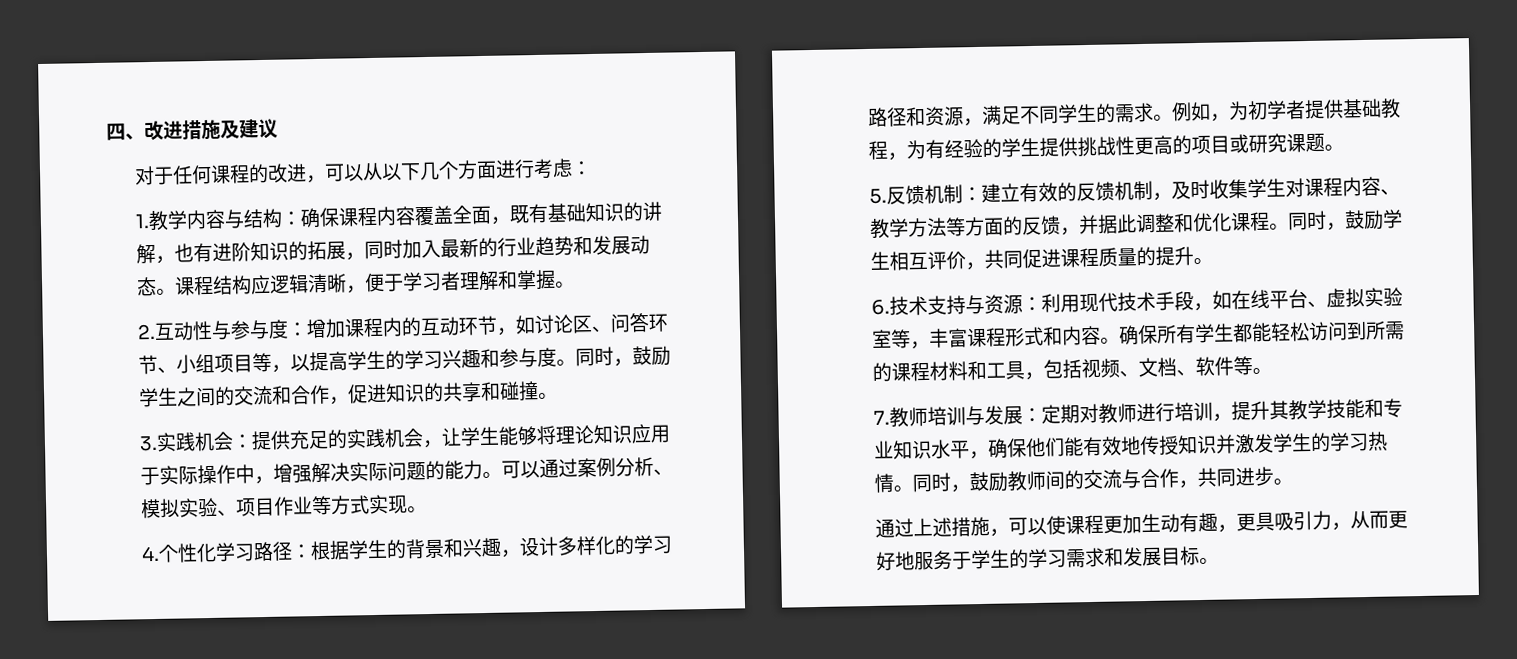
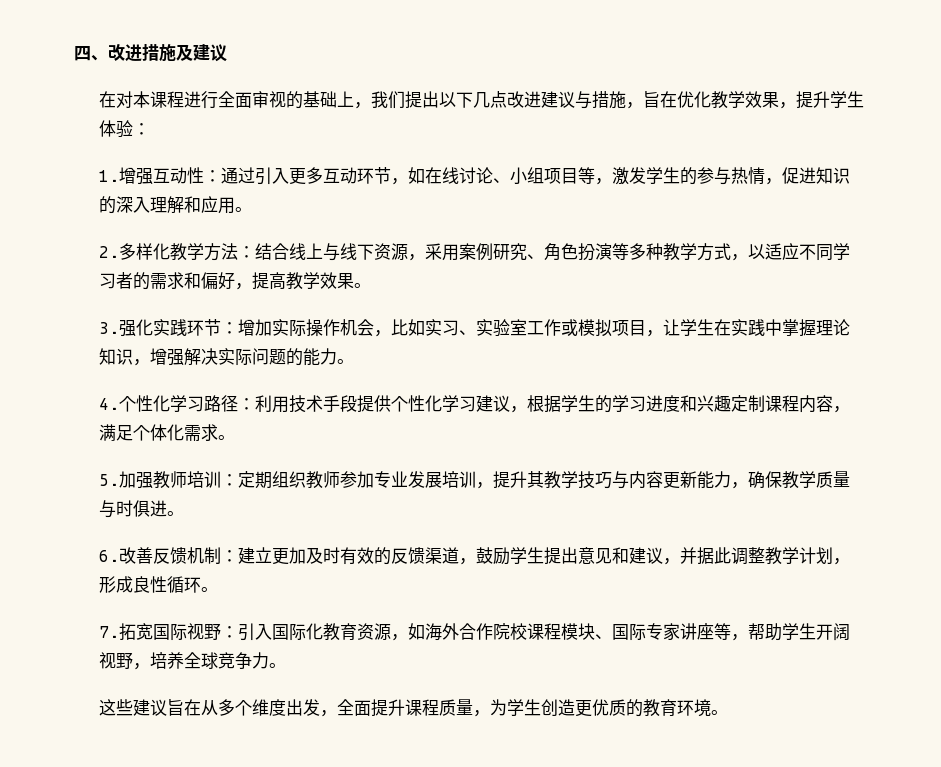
- 对于任何课程的改进，可以从以下几个方面进行考虑：
- 1.教学内容与结构：确保课程内容覆盖全面，既有基础知识的讲解，也有进阶知识的拓展，同时加入最新的行业趋势和发展动态。课程结构应逻辑清晰，便于学习者理解和掌握。
- 2.互动性与参与度：增加课程内的互动环节，如讨论区、问答环节、小组项目等，以提高学生的学习兴趣和参与度。同时，鼓励学生之间的交流和合作，促进知识的共享和碰撞。
- 3.实践机会：提供充足的实践机会，让学生能够将理论知识应用于实际操作中，增强解决实际问题的能力。可以通过案例分析、模拟实验、项目作业等方式实现。
+ 在对本课程进行全面审视的基础上，我们提出以下几点改进建议与措施，旨在优化教学效果，提升学生体验：
+ 1.增强互动性：通过引入更多互动环节，如在线讨论、小组项目等，激发学生的参与热情，促进知识的深入理解和应用。
+ 2.多样化教学方法：结合线上与线下资源，采用案例研究、角色扮演等多种教学方式，以适应不同学习者的需求和偏好，提高教学效果。
+ 3.强化实践环节：增加实际操作机会，比如实习、实验室工作或模拟项目，让学生在实践中掌握理论知识，增强解决实际问题的能力。
- 4.个性化学习路径：根据学生的背景和兴趣，设计多样化的学习路径和资源，满足不同学生的需求。例如，为初学者提供基础教程，为有经验的学生提供挑战性更高的项目或研究课题。
- 5.反馈机制：建立有效的反馈机制，及时收集学生对课程内容、教学方法等方面的反馈，并据此调整和优化课程。同时，鼓励学生相互评价，共同促进课程质量的提升。
- 6.技术支持与资源：利用现代技术手段，如在线平台、虚拟实验室等，丰富课程形式和内容。确保所有学生都能轻松访问到所需的课程材料和工具，包括视频、文档、软件等。
- 7.教师培训与发展：定期对教师进行培训，提升其教学技能和专业知识水平，确保他们能有效地传授知识并激发学生的学习热情。同时，鼓励教师间的交流与合作，共同进步。
- 通过上述措施，可以使课程更加生动有趣，更具吸引力，从而更好地服务于学生的学习需求和发展目标。
+ 4.个性化学习路径：利用技术手段提供个性化学习建议，根据学生的学习进度和兴趣定制课程内容，满足个体化需求。
+ 5.加强教师培训：定期组织教师参加专业发展培训，提升其教学技巧与内容更新能力，确保教学质量与时俱进。
+ 6.改善反馈机制：建立更加及时有效的反馈渠道，鼓励学生提出意见和建议，并据此调整教学计划，形成良性循环。
+ 7.拓宽国际视野：引入国际化教育资源，如海外合作院校课程模块、国际专家讲座等，帮助学生开阔视野，培养全球竞争力。
+ 这些建议旨在从多个维度出发，全面提升课程质量，为学生创造更优质的教育环境。

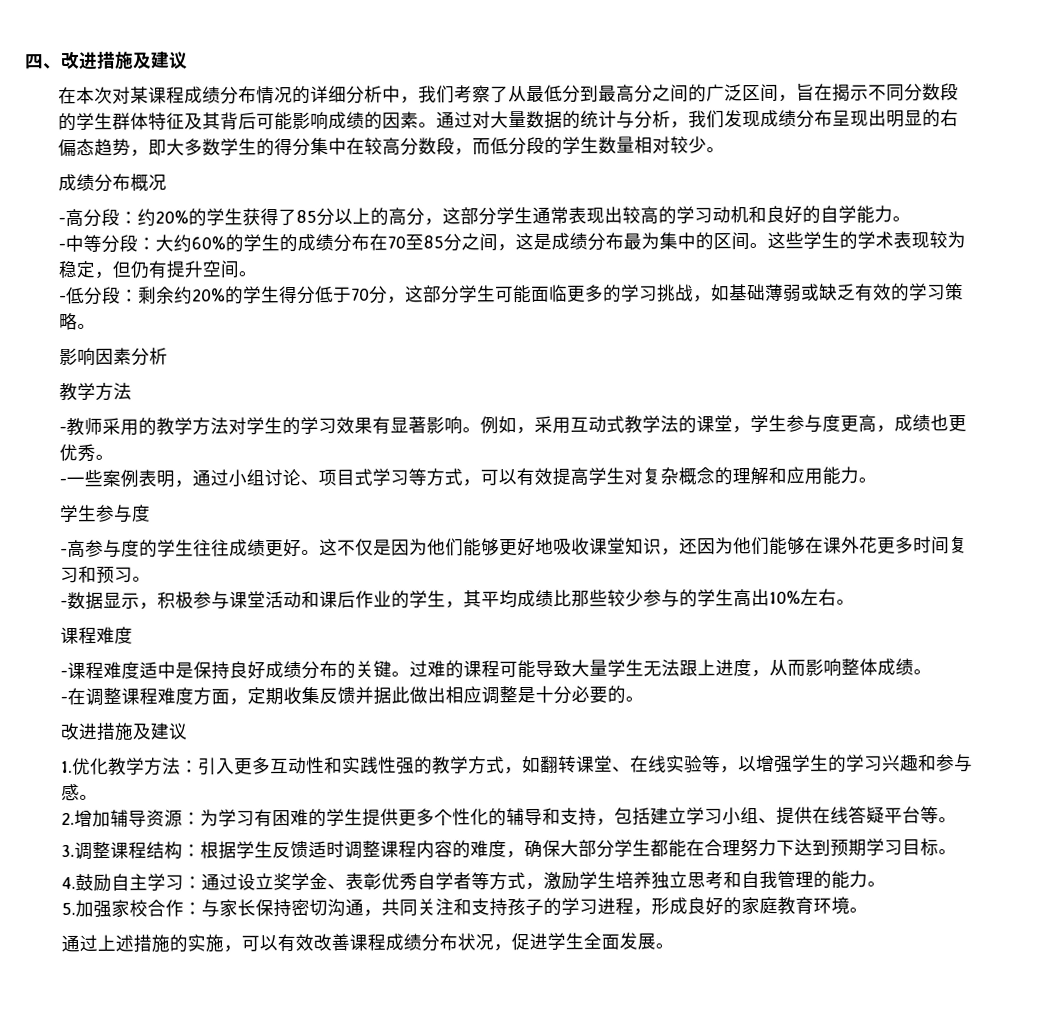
- 在对本课程进行全面审视的基础上，我们提出以下几点改进建议与措施，旨在优化教学效果，提升学生体验：
- 1.增强互动性：通过引入更多互动环节，如在线讨论、小组项目等，激发学生的参与热情，促进知识的深入理解和应用。
- 2.多样化教学方法：结合线上与线下资源，采用案例研究、角色扮演等多种教学方式，以适应不同学习者的需求和偏好，提高教学效果。
- 3.强化实践环节：增加实际操作机会，比如实习、实验室工作或模拟项目，让学生在实践中掌握理论知识，增强解决实际问题的能力。
- 4.个性化学习路径：利用技术手段提供个性化学习建议，根据学生的学习进度和兴趣定制课程内容，满足个体化需求。
- 5.加强教师培训：定期组织教师参加专业发展培训，提升其教学技巧与内容更新能力，确保教学质量与时俱进。
- 6.改善反馈机制：建立更加及时有效的反馈渠道，鼓励学生提出意见和建议，并据此调整教学计划，形成良性循环。
- 7.拓宽国际视野：引入国际化教育资源，如海外合作院校课程模块、国际专家讲座等，帮助学生开阔视野，培养全球竞争力。
- 这些建议旨在从多个维度出发，全面提升课程质量，为学生创造更优质的教育环境。
+ 在本次对某课程成绩分布情况的详细分析中，我们考察了从最低分到最高分之间的广泛区间，旨在揭示不同分数段的学生群体特征及其背后可能影响成绩的因素。通过对大量数据的统计与分析，我们发现成绩分布呈现出明显的右偏态趋势，即大多数学生的得分集中在较高分数段，而低分段的学生数量相对较少。
+ 成绩分布概况
+ -高分段：约20%的学生获得了85分以上的高分，这部分学生通常表现出较高的学习动机和良好的自学能力。
+ -中等分段：大约60%的学生的成绩分布在70至85分之间，这是成绩分布最为集中的区间。这些学生的学术表现较为稳定，但仍有提升空间。
+ -低分段：剩余约20%的学生得分低于70分，这部分学生可能面临更多的学习挑战，如基础薄弱或缺乏有效的学习策略。
+ 影响因素分析
+ 教学方法
+ -教师采用的教学方法对学生的学习效果有显著影响。例如，采用互动式教学法的课堂，学生参与度更高，成绩也更优秀。
+ -一些案例表明，通过小组讨论、项目式学习等方式，可以有效提高学生对复杂概念的理解和应用能力。
+ 学生参与度
+ -高参与度的学生往往成绩更好。这不仅是因为他们能够更好地吸收课堂知识，还因为他们能够在课外花更多时间复习和预习。
+ -数据显示，积极参与课堂活动和课后作业的学生，其平均成绩比那些较少参与的学生高出10%左右。
+ 课程难度
+ -课程难度适中是保持良好成绩分布的关键。过难的课程可能导致大量学生无法跟上进度，从而影响整体成绩。
+ -在调整课程难度方面，定期收集反馈并据此做出相应调整是十分必要的。
+ 改进措施及建议
+ 1.优化教学方法：引入更多互动性和实践性强的教学方式，如翻转课堂、在线实验等，以增强学生的学习兴趣和参与感。
+ 2.增加辅导资源：为学习有困难的学生提供更多个性化的辅导和支持，包括建立学习小组、提供在线答疑平台等。
+ 3.调整课程结构：根据学生反馈适时调整课程内容的难度，确保大部分学生都能在合理努力下达到预期学习目标。
+ 4.鼓励自主学习：通过设立奖学金、表彰优秀自学者等方式，激励学生培养独立思考和自我管理的能力。
+ 5.加强家校合作：与家长保持密切沟通，共同关注和支持孩子的学习进程，形成良好的家庭教育环境。
+ 通过上述措施的实施，可以有效改善课程成绩分布状况，促进学生全面发展。

